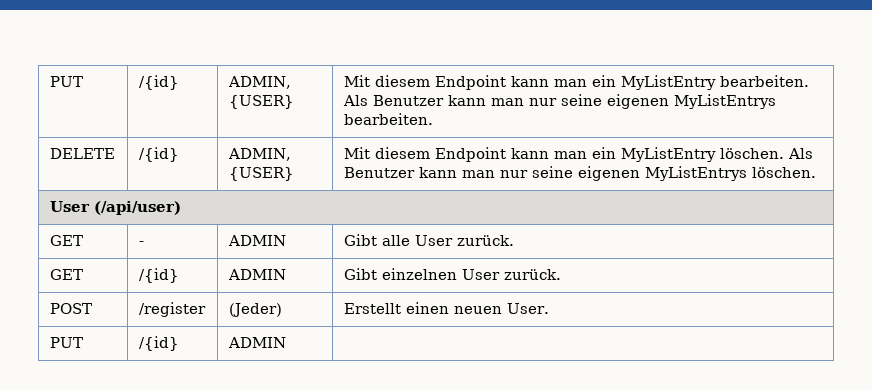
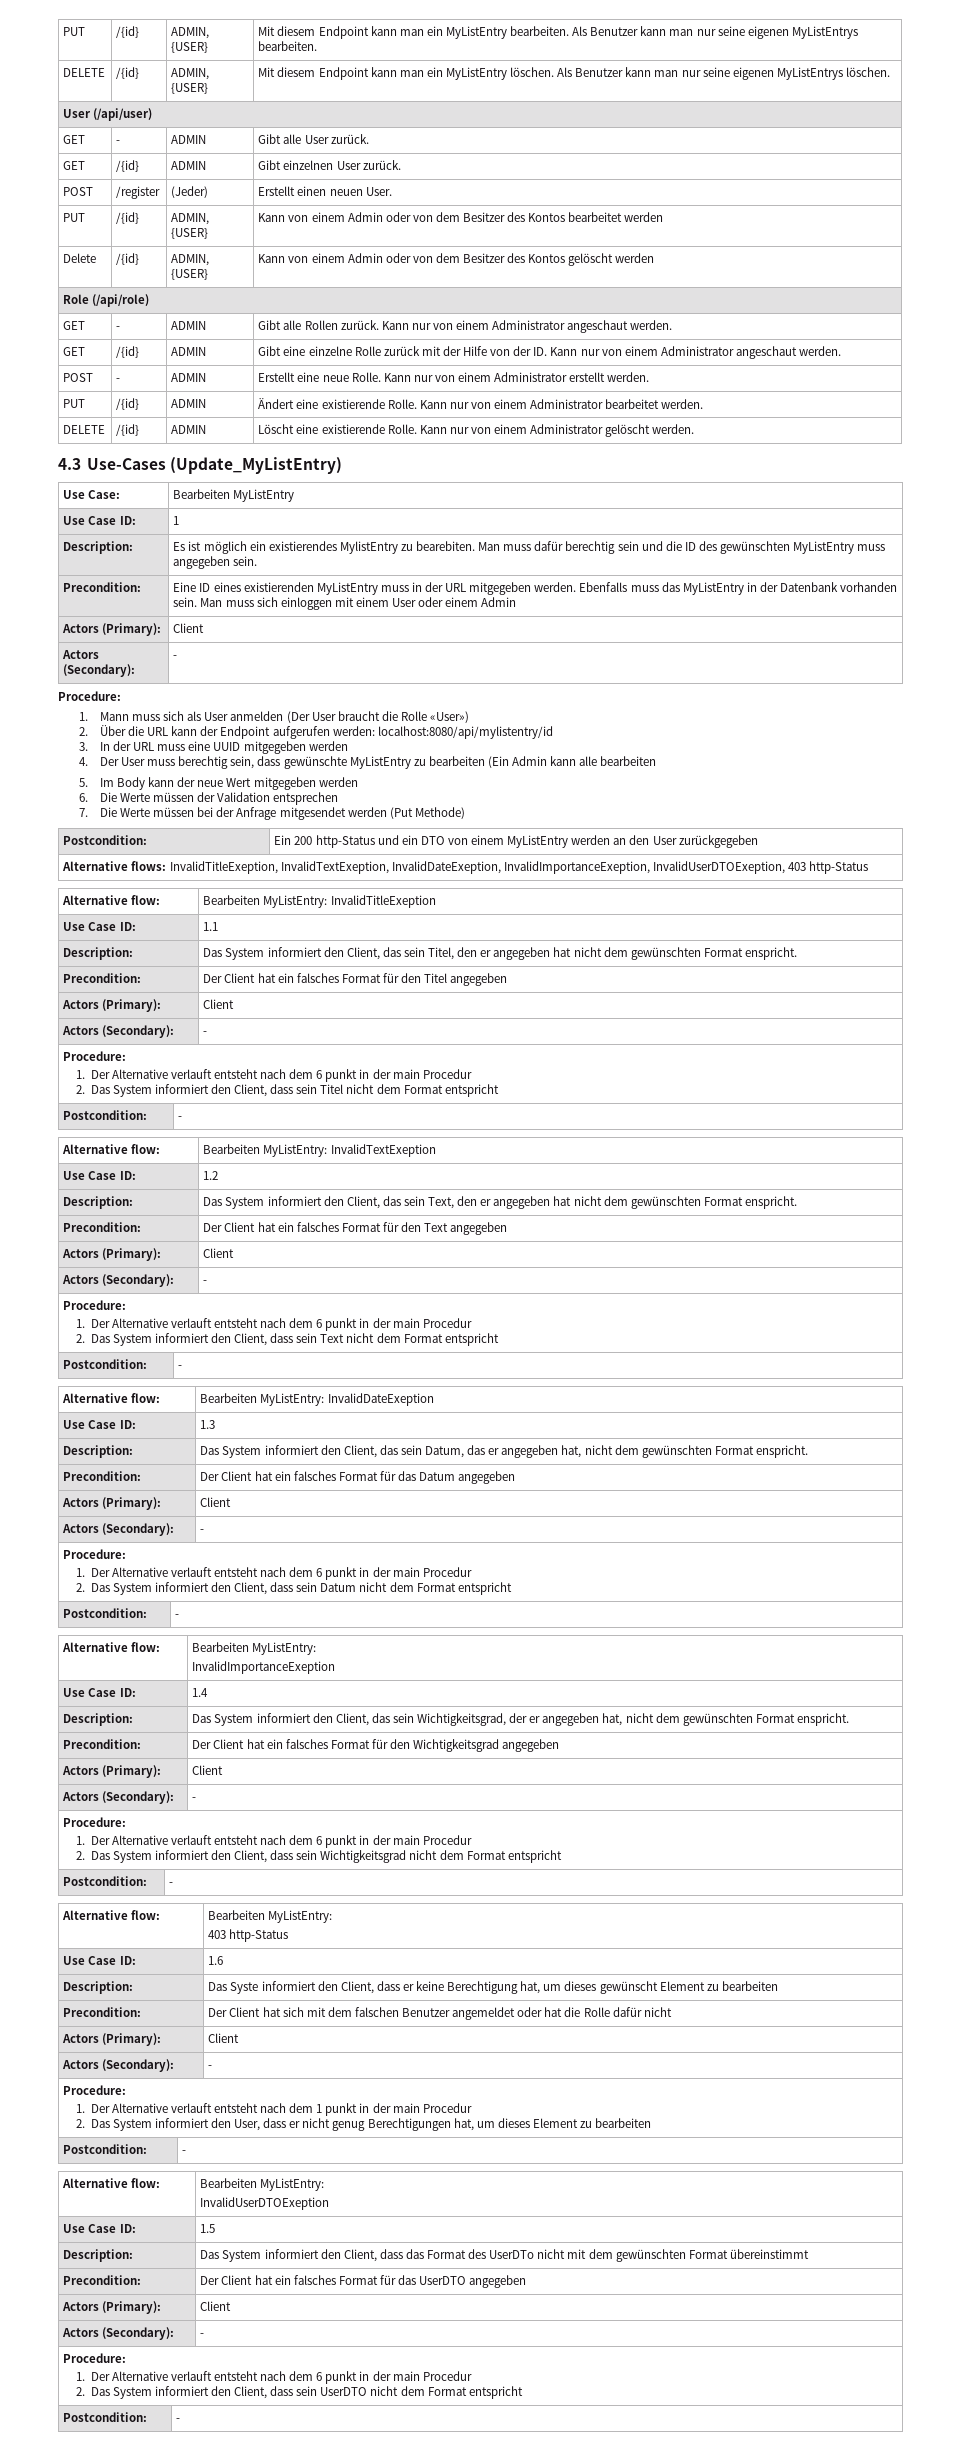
- PUT | /{id} | ADMIN |
+ PUT | /{id} | ADMIN, {USER} | Kann von einem Admin oder von dem Besitzer des Kontos bearbeitet werden
+ Delete | /{id} | ADMIN, {USER} | Kann von einem Admin oder von dem Besitzer des Kontos gelöscht werden
+ Role (/api/role)
+ GET | - | ADMIN | Gibt alle Rollen zurück. Kann nur von einem Administrator angeschaut werden.
+ GET | /{id} | ADMIN | Gibt eine einzelne Rolle zurück mit der Hilfe von der ID. Kann nur von einem Administrator angeschaut werden.
+ POST | - | ADMIN | Erstellt eine neue Rolle. Kann nur von einem Administrator erstellt werden.
+ PUT | /{id} | ADMIN | Ändert eine existierende Rolle. Kann nur von einem Administrator bearbeitet werden.
+ DELETE | /{id} | ADMIN | Löscht eine existierende Rolle. Kann nur von einem Administrator gelöscht werden.
+ 4.3 Use-Cases (Update_MyListEntry)
+ Use Case: | Bearbeiten MyListEntry
+ Use Case ID: | 1
+ Description: | Es ist möglich ein existierendes MylistEntry zu bearebiten. Man muss dafür berechtig sein und die ID des gewünschten MyListEntry muss angegeben sein.
+ Precondition: | Eine ID eines existierenden MyListEntry muss in der URL mitgegeben werden. Ebenfalls muss das MyListEntry in der Datenbank vorhanden sein. Man muss sich einloggen mit einem User oder einem Admin
+ Actors (Primary): | Client
+ Actors (Secondary): | -
+ Procedure:
+ 1. Mann muss sich als User anmelden (Der User braucht die Rolle «User»)
+ 2. Über die URL kann der Endpoint aufgerufen werden: localhost:8080/api/mylistentry/id
+ 3. In der URL muss eine UUID mitgegeben werden
+ 4. Der User muss berechtig sein, dass gewünschte MyListEntry zu bearbeiten (Ein Admin kann alle bearbeiten
+ 5. Im Body kann der neue Wert mitgegeben werden
+ 6. Die Werte müssen der Validation entsprechen
+ 7. Die Werte müssen bei der Anfrage mitgesendet werden (Put Methode)
+ Postcondition: | Ein 200 http-Status und ein DTO von einem MyListEntry werden an den User zurückgegeben
+ Alternative flows: InvalidTitleExeption, InvalidTextExeption, InvalidDateExeption, InvalidImportanceExeption, InvalidUserDTOExeption, 403 http-Status
+ Alternative flow: | Bearbeiten MyListEntry: InvalidTitleExeption
+ Use Case ID: | 1.1
+ Description: | Das System informiert den Client, das sein Titel, den er angegeben hat nicht dem gewünschten Format enspricht.
+ Precondition: | Der Client hat ein falsches Format für den Titel angegeben
+ Actors (Primary): | Client
+ Actors (Secondary): | -
+ Procedure:
+ 1. Der Alternative verlauft entsteht nach dem 6 punkt in der main Procedur
+ 2. Das System informiert den Client, dass sein Titel nicht dem Format entspricht
+ Postcondition: | -
+ Alternative flow: | Bearbeiten MyListEntry: InvalidTextExeption
+ Use Case ID: | 1.2
+ Description: | Das System informiert den Client, das sein Text, den er angegeben hat nicht dem gewünschten Format enspricht.
+ Precondition: | Der Client hat ein falsches Format für den Text angegeben
+ Actors (Primary): | Client
+ Actors (Secondary): | -
+ Procedure:
+ 1. Der Alternative verlauft entsteht nach dem 6 punkt in der main Procedur
+ 2. Das System informiert den Client, dass sein Text nicht dem Format entspricht
+ Postcondition: | -
+ Alternative flow: | Bearbeiten MyListEntry: InvalidDateExeption
+ Use Case ID: | 1.3
+ Description: | Das System informiert den Client, das sein Datum, das er angegeben hat, nicht dem gewünschten Format enspricht.
+ Precondition: | Der Client hat ein falsches Format für das Datum angegeben
+ Actors (Primary): | Client
+ Actors (Secondary): | -
+ Procedure:
+ 1. Der Alternative verlauft entsteht nach dem 6 punkt in der main Procedur
+ 2. Das System informiert den Client, dass sein Datum nicht dem Format entspricht
+ Postcondition: | -
+ Alternative flow: | Bearbeiten MyListEntry:
+ InvalidImportanceExeption
+ Use Case ID: | 1.4
+ Description: | Das System informiert den Client, das sein Wichtigkeitsgrad, der er angegeben hat, nicht dem gewünschten Format enspricht.
+ Precondition: | Der Client hat ein falsches Format für den Wichtigkeitsgrad angegeben
+ Actors (Primary): | Client
+ Actors (Secondary): | -
+ Procedure:
+ 1. Der Alternative verlauft entsteht nach dem 6 punkt in der main Procedur
+ 2. Das System informiert den Client, dass sein Wichtigkeitsgrad nicht dem Format entspricht
+ Postcondition: | -
+ Alternative flow: | Bearbeiten MyListEntry:
+ 403 http-Status
+ Use Case ID: | 1.6
+ Description: | Das Syste informiert den Client, dass er keine Berechtigung hat, um dieses gewünscht Element zu bearbeiten
+ Precondition: | Der Client hat sich mit dem falschen Benutzer angemeldet oder hat die Rolle dafür nicht
+ Actors (Primary): | Client
+ Actors (Secondary): | -
+ Procedure:
+ 1. Der Alternative verlauft entsteht nach dem 1 punkt in der main Procedur
+ 2. Das System informiert den User, dass er nicht genug Berechtigungen hat, um dieses Element zu bearbeiten
+ Postcondition: | -
+ Alternative flow: | Bearbeiten MyListEntry:
+ InvalidUserDTOExeption
+ Use Case ID: | 1.5
+ Description: | Das System informiert den Client, dass das Format des UserDTo nicht mit dem gewünschten Format übereinstimmt
+ Precondition: | Der Client hat ein falsches Format für das UserDTO angegeben
+ Actors (Primary): | Client
+ Actors (Secondary): | -
+ Procedure:
+ 1. Der Alternative verlauft entsteht nach dem 6 punkt in der main Procedur
+ 2. Das System informiert den Client, dass sein UserDTO nicht dem Format entspricht
+ Postcondition: | -

